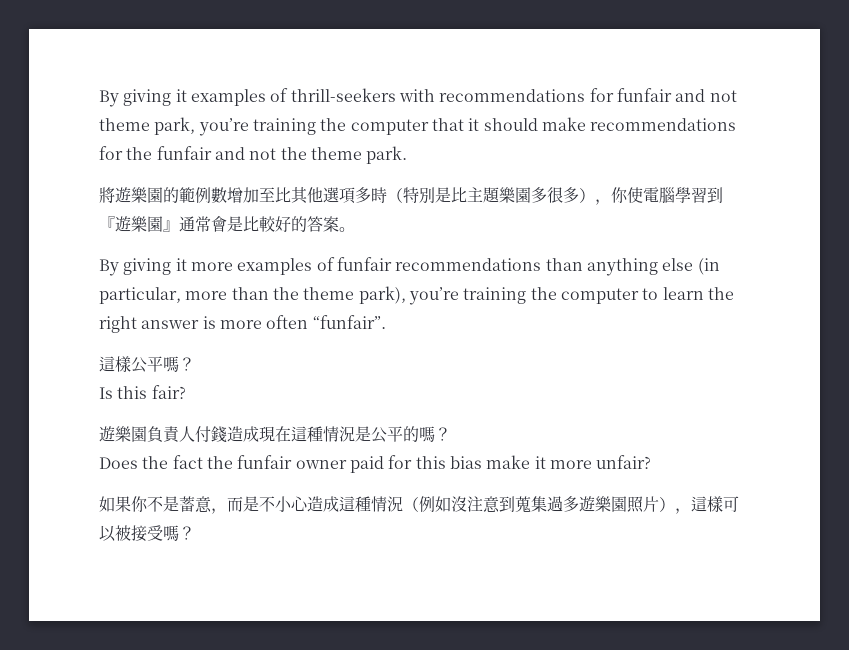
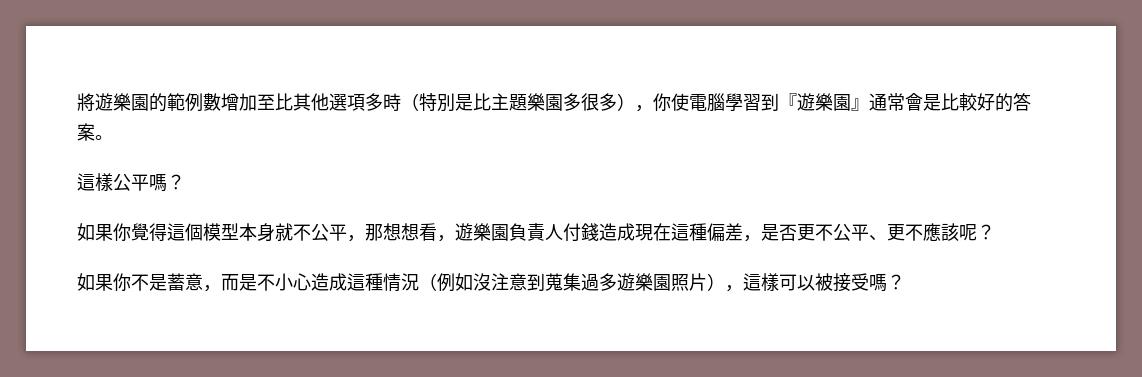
- By giving it examples of thrill-seekers with recommendations for funfair and not theme park, you’re training the computer that it should make recommendations for the funfair and not the theme park.
- By giving it more examples of funfair recommendations than anything else (in particular, more than the theme park), you’re training the computer to learn the right answer is more often “funfair”.
  這樣公平嗎？
- Is this fair?
- 遊樂園負責人付錢造成現在這種情況是公平的嗎？
- Does the fact the funfair owner paid for this bias make it more unfair?
+ 如果你覺得這個模型本身就不公平，那想想看，遊樂園負責人付錢造成現在這種偏差，是否更不公平、更不應該呢？

